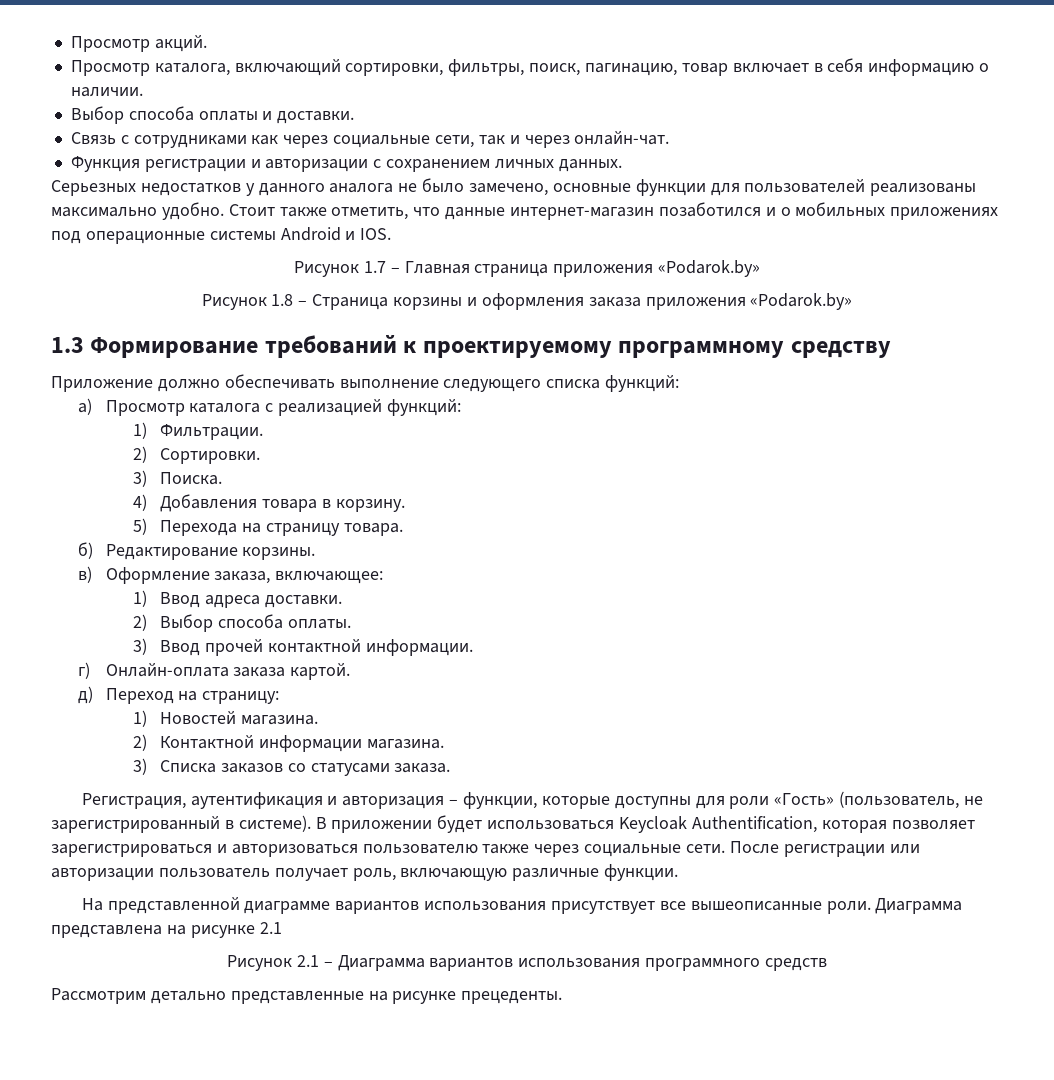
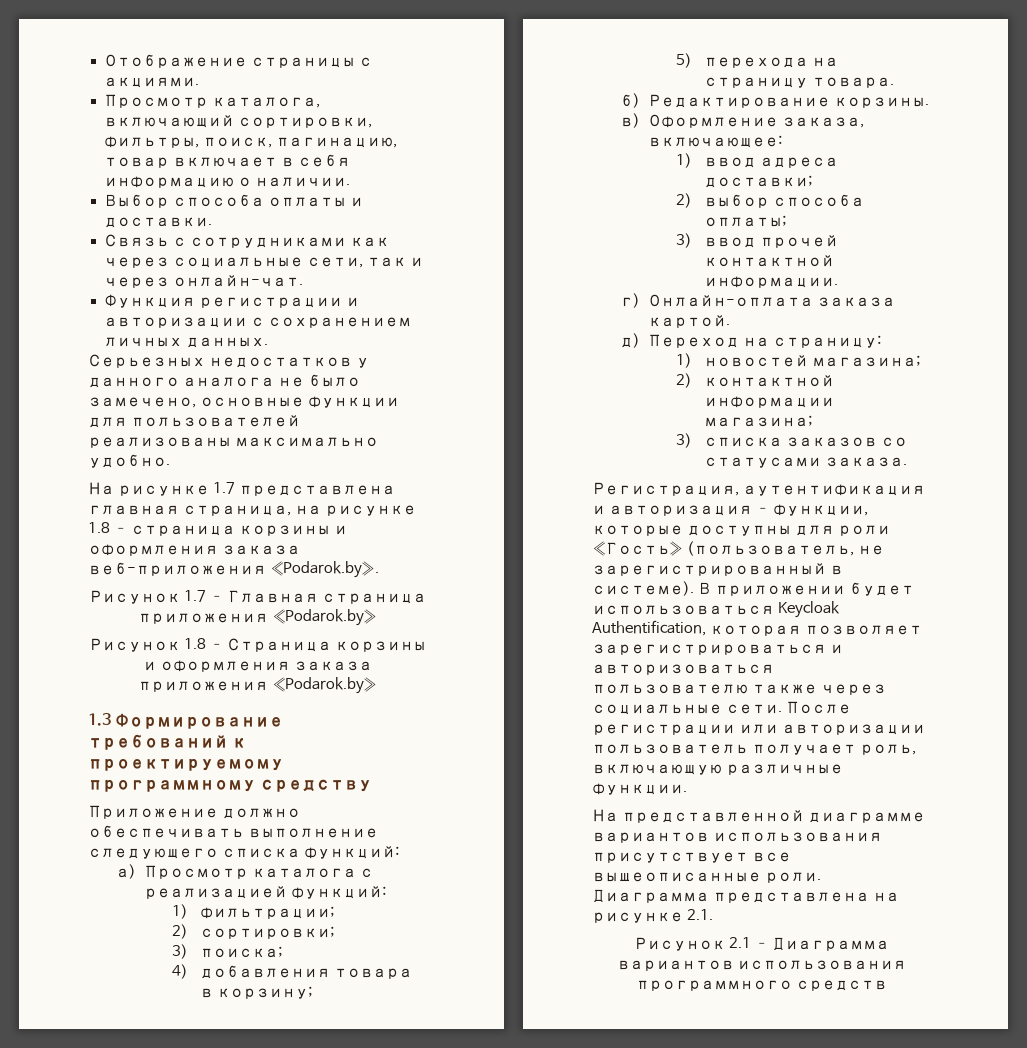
- Просмотр акций.
+ Отображение страницы с акциями.
- Серьезных недостатков у данного аналога не было замечено, основные функции для пользователей реализованы максимально удобно. Стоит также отметить, что данные интернет-магазин позаботился и о мобильных приложениях под операционные системы Android и IOS.
+ Серьезных недостатков у данного аналога не было замечено, основные функции для пользователей реализованы максимально удобно.
+ На рисунке 1.7 представлена главная страница, на рисунке 1.8 – страница корзины и оформления заказа веб-приложения «Podarok.by».
- 1) Фильтрации.
- 2) Сортировки.
- 3) Поиска.
+ 1) фильтрации;
+ 2) сортировки;
+ 3) поиска;
- 4) Добавления товара в корзину.
+ 4) добавления товара в корзину;
- 5) Перехода на страницу товара.
+ 5) перехода на страницу товара.
- 1) Ввод адреса доставки.
- 2) Выбор способа оплаты.
- 3) Ввод прочей контактной информации.
+ 1) ввод адреса доставки;
+ 2) выбор способа оплаты;
+ 3) ввод прочей контактной информации.
- 1) Новостей магазина.
- 2) Контактной информации магазина.
- 3) Списка заказов со статусами заказа.
+ 1) новостей магазина;
+ 2) контактной информации магазина;
+ 3) списка заказов со статусами заказа.
- Диаграмма представлена на рисунке 2.1
+ Диаграмма представлена на рисунке 2.1.
- Рассмотрим детально представленные на рисунке прецеденты.

